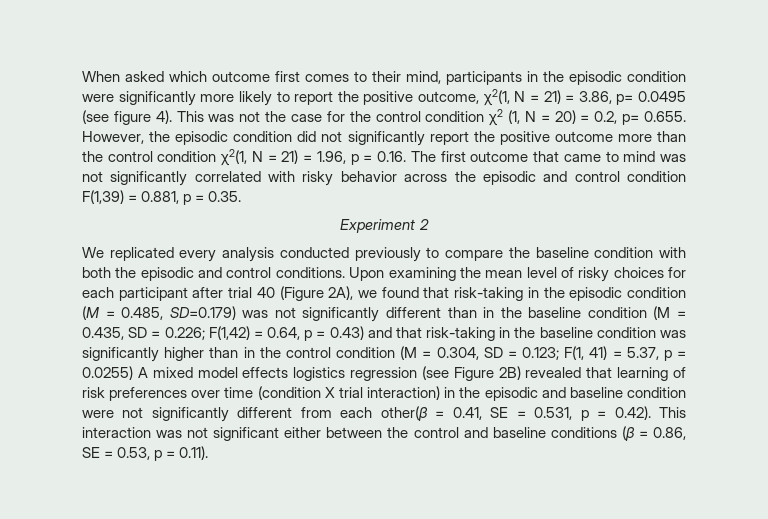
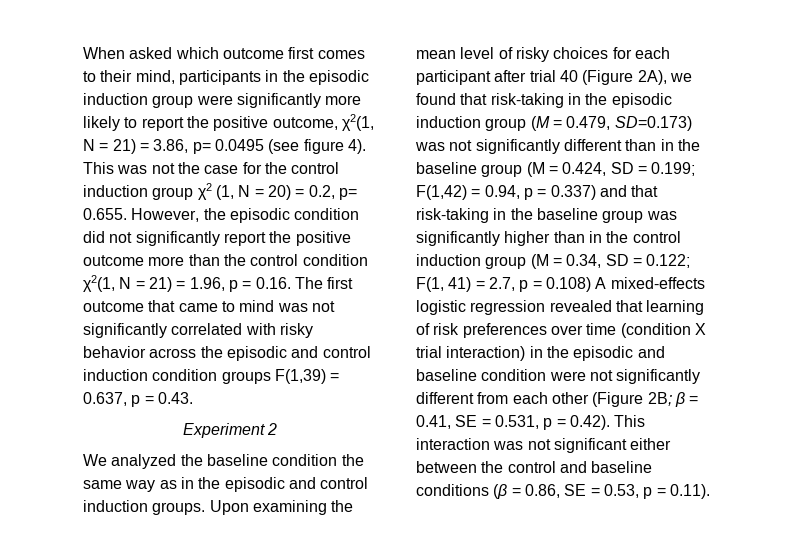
- When asked which outcome first comes to their mind, participants in the episodic condition were significantly more likely to report the positive outcome, χ2(1, N = 21) = 3.86, p= 0.0495 (see figure 4).
+ When asked which outcome first comes to their mind, participants in the episodic induction group were significantly more likely to report the positive outcome, χ2(1, N = 21) = 3.86, p= 0.0495 (see figure 4).
- This was not the case for the control condition χ2 (1, N = 20) = 0.2, p= 0.655. However, the episodic condition did not significantly report the positive outcome more than the control condition χ2(1, N = 21) = 1.96, p = 0.16. The first outcome that came to mind was not significantly correlated with risky behavior across the episodic and control condition F(1,39) = 0.881, p = 0.35.
+ This was not the case for the control induction group χ2 (1, N = 20) = 0.2, p= 0.655. However, the episodic condition did not significantly report the positive outcome more than the control condition χ2(1, N = 21) = 1.96, p = 0.16. The first outcome that came to mind was not significantly correlated with risky behavior across the episodic and control induction condition groups F(1,39) = 0.637, p = 0.43.
- We replicated every analysis conducted previously to compare the baseline condition with both the episodic and control conditions.
+ We analyzed the baseline condition the same way as in the episodic and control induction groups.
- Upon examining the mean level of risky choices for each participant after trial 40 (Figure 2A), we found that risk-taking in the episodic condition (M = 0.485, SD=0.179) was not significantly different than in the baseline condition (M = 0.435, SD = 0.226;
+ Upon examining the mean level of risky choices for each participant after trial 40 (Figure 2A), we found that risk-taking in the episodic induction group (M = 0.479, SD=0.173) was not significantly different than in the baseline group (M = 0.424, SD = 0.199;
- F(1,42) = 0.64, p = 0.43) and that risk-taking in the baseline condition was significantly higher than in the control condition (M = 0.304, SD = 0.123;
+ F(1,42) = 0.94, p = 0.337) and that risk-taking in the baseline group was significantly higher than in the control induction group (M = 0.34, SD = 0.122;
- F(1, 41) = 5.37, p = 0.0255) A mixed model effects logistics regression (see Figure 2B) revealed that learning of risk preferences over time (condition X trial interaction) in the episodic and baseline condition were not significantly different from each other(β = 0.41, SE = 0.531, p = 0.42). This interaction was not significant either between the control and baseline conditions (β = 0.86, SE = 0.53, p = 0.11).
+ F(1, 41) = 2.7, p = 0.108) A mixed-effects logistic regression revealed that learning of risk preferences over time (condition X trial interaction) in the episodic and baseline condition were not significantly different from each other (Figure 2B; β = 0.41, SE = 0.531, p = 0.42). This interaction was not significant either between the control and baseline conditions (β = 0.86, SE = 0.53, p = 0.11).

